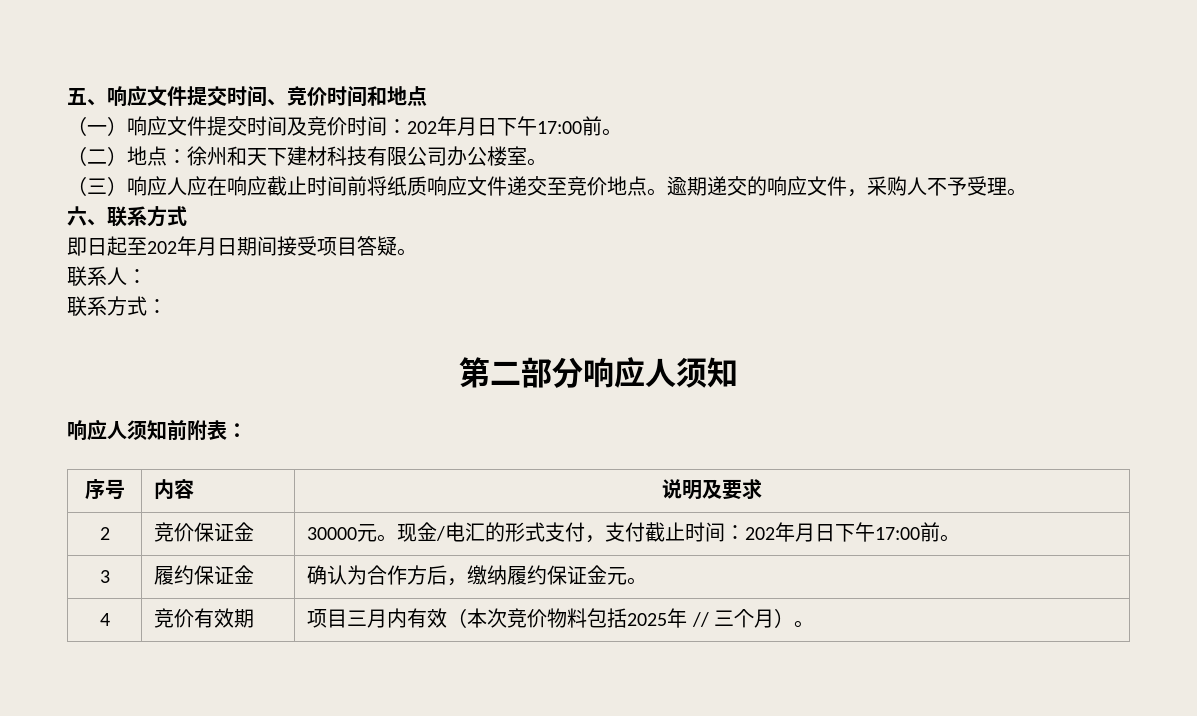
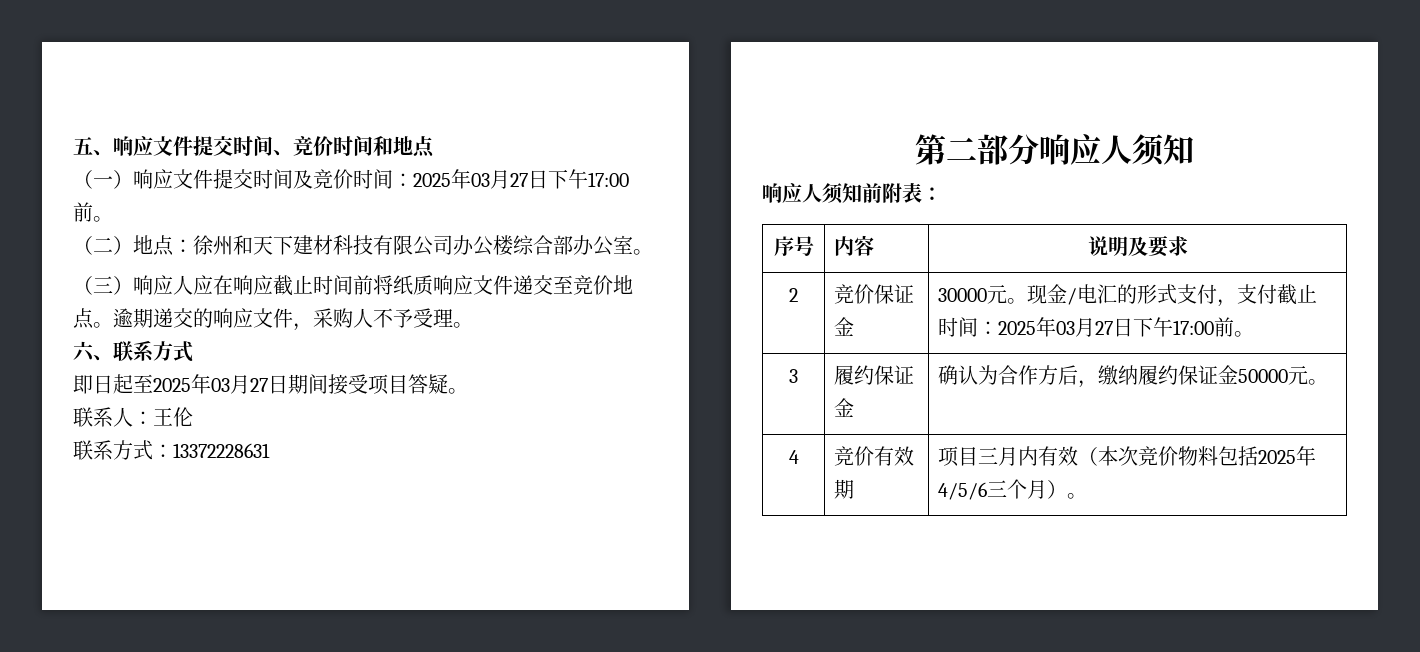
- （一）响应文件提交时间及竞价时间：202年月日下午17:00前。
+ （一）响应文件提交时间及竞价时间：2025年03月27日下午17:00前。
- （二）地点：徐州和天下建材科技有限公司办公楼室。
+ （二）地点：徐州和天下建材科技有限公司办公楼综合部办公室。
- 即日起至202年月日期间接受项目答疑。
+ 即日起至2025年03月27日期间接受项目答疑。
- 联系人：
+ 联系人：王伦
- 联系方式：
+ 联系方式：13372228631
- 2 | 竞价保证金 | 30000元。现金/电汇的形式支付，支付截止时间：202年月日下午17:00前。
+ 2 | 竞价保证金 | 30000元。现金/电汇的形式支付，支付截止时间：2025年03月27日下午17:00前。
- 3 | 履约保证金 | 确认为合作方后，缴纳履约保证金元。
+ 3 | 履约保证金 | 确认为合作方后，缴纳履约保证金50000元。
- 4 | 竞价有效期 | 项目三月内有效（本次竞价物料包括2025年 // 三个月）。
+ 4 | 竞价有效期 | 项目三月内有效（本次竞价物料包括2025年4/5/6三个月）。

